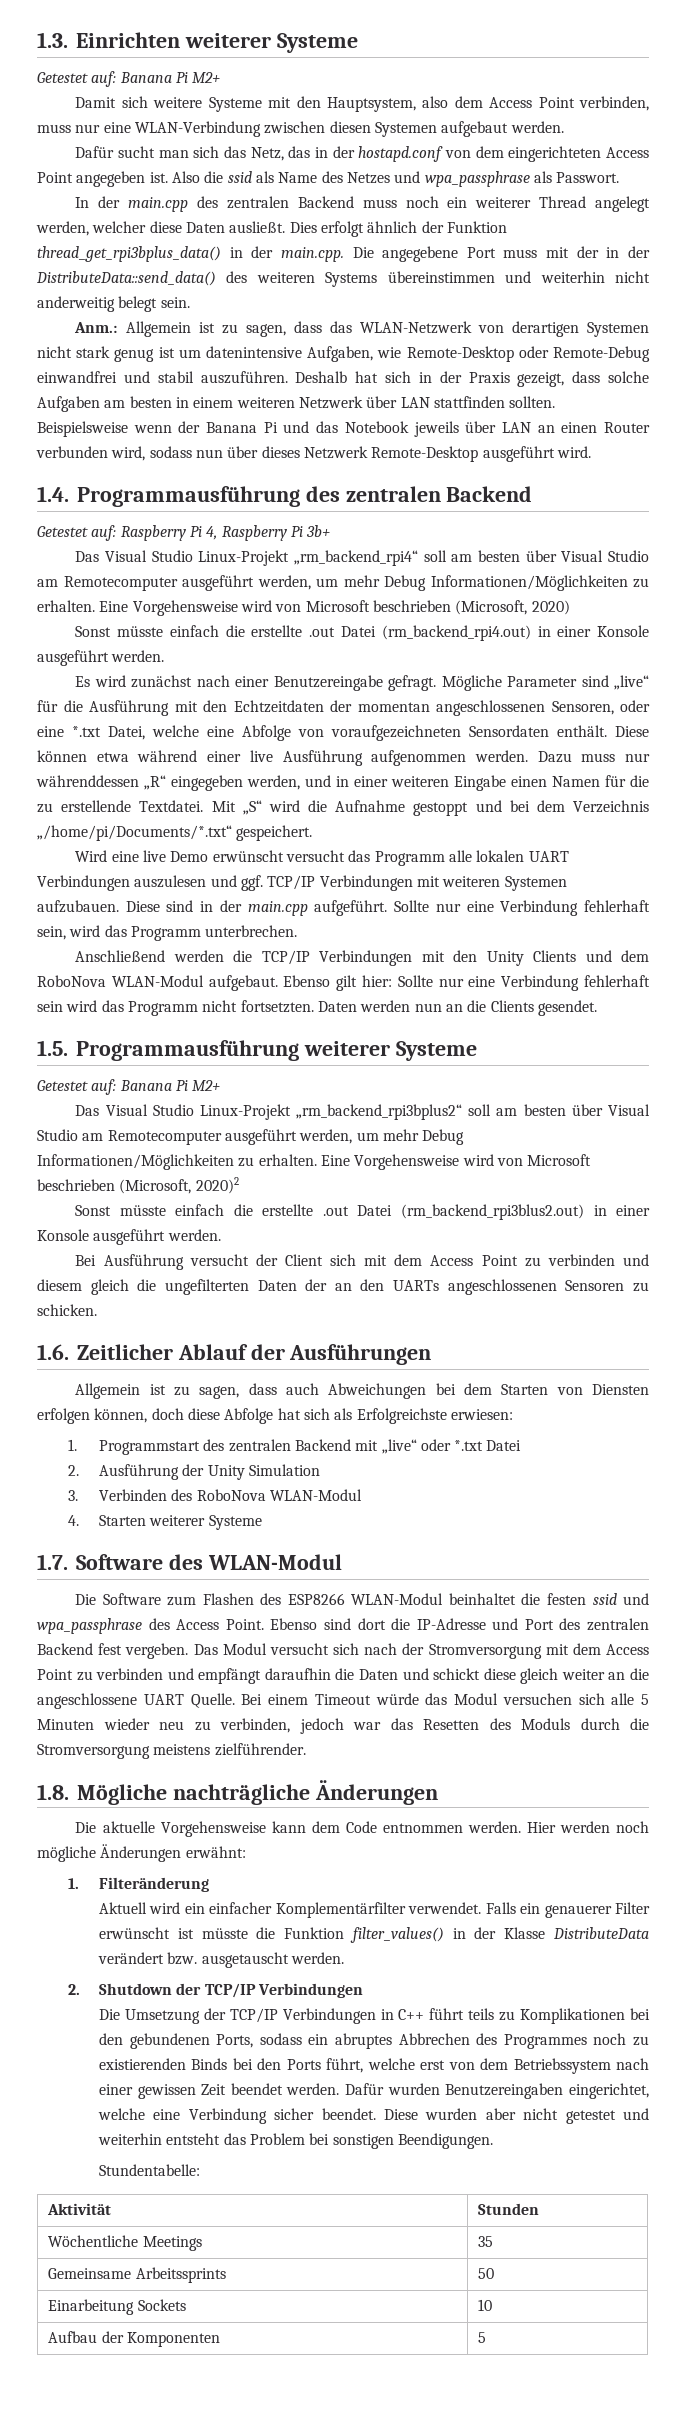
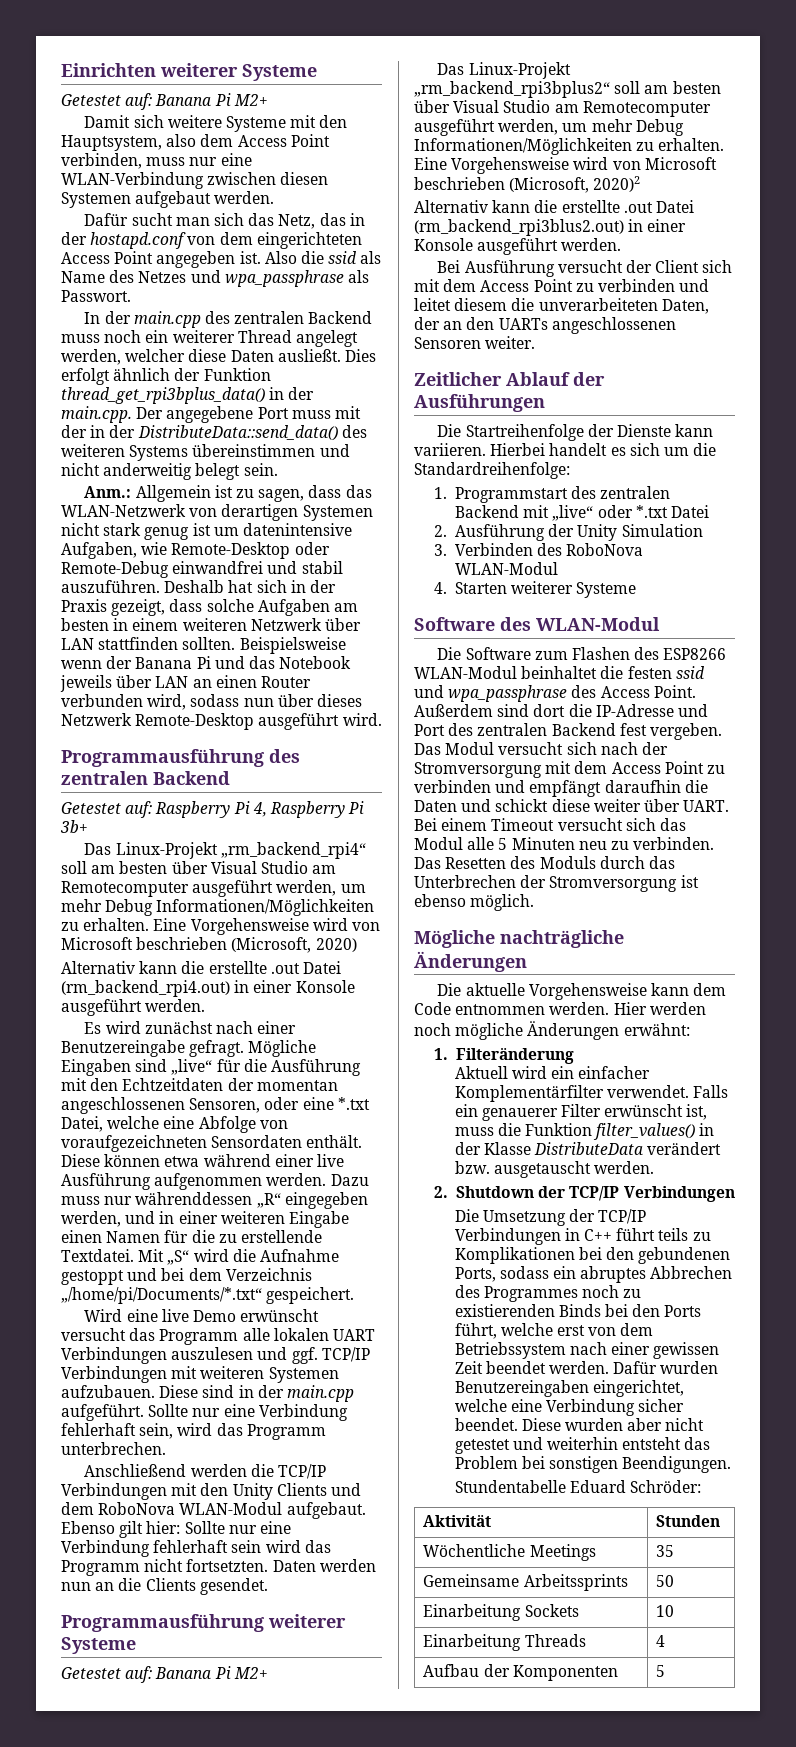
- 1.3. Einrichten weiterer Systeme
+ Einrichten weiterer Systeme
- Dies erfolgt ähnlich der Funktion thread_get_rpi3bplus_data() in der main.cpp. Die angegebene Port muss mit der in der DistributeData::send_data() des weiteren Systems übereinstimmen und weiterhin nicht anderweitig belegt sein.
+ Dies erfolgt ähnlich der Funktion thread_get_rpi3bplus_data() in der main.cpp. Der angegebene Port muss mit der in der DistributeData::send_data() des weiteren Systems übereinstimmen und nicht anderweitig belegt sein.
- 1.4. Programmausführung des zentralen Backend
+ Programmausführung des zentralen Backend
- Das Visual Studio Linux-Projekt „rm_backend_rpi4“ soll am besten über Visual Studio am Remotecomputer ausgeführt werden, um mehr Debug Informationen/Möglichkeiten zu erhalten.
+ Das Linux-Projekt „rm_backend_rpi4“ soll am besten über Visual Studio am Remotecomputer ausgeführt werden, um mehr Debug Informationen/Möglichkeiten zu erhalten.
- Sonst müsste einfach die erstellte .out Datei (rm_backend_rpi4.out) in einer Konsole ausgeführt werden.
+ Alternativ kann die erstellte .out Datei (rm_backend_rpi4.out) in einer Konsole ausgeführt werden.
- Mögliche Parameter sind „live“ für die Ausführung mit den Echtzeitdaten der momentan angeschlossenen Sensoren, oder eine *.txt Datei, welche eine Abfolge von voraufgezeichneten Sensordaten enthält.
+ Mögliche Eingaben sind „live“ für die Ausführung mit den Echtzeitdaten der momentan angeschlossenen Sensoren, oder eine *.txt Datei, welche eine Abfolge von voraufgezeichneten Sensordaten enthält.
- 1.5. Programmausführung weiterer Systeme
+ Programmausführung weiterer Systeme
- Das Visual Studio Linux-Projekt „rm_backend_rpi3bplus2“ soll am besten über Visual Studio am Remotecomputer ausgeführt werden, um mehr Debug Informationen/Möglichkeiten zu erhalten.
+ Das Linux-Projekt „rm_backend_rpi3bplus2“ soll am besten über Visual Studio am Remotecomputer ausgeführt werden, um mehr Debug Informationen/Möglichkeiten zu erhalten.
- Sonst müsste einfach die erstellte .out Datei (rm_backend_rpi3blus2.out) in einer Konsole ausgeführt werden.
+ Alternativ kann die erstellte .out Datei (rm_backend_rpi3blus2.out) in einer Konsole ausgeführt werden.
- Bei Ausführung versucht der Client sich mit dem Access Point zu verbinden und diesem gleich die ungefilterten Daten der an den UARTs angeschlossenen Sensoren zu schicken.
- 1.6. Zeitlicher Ablauf der Ausführungen
+ Bei Ausführung versucht der Client sich mit dem Access Point zu verbinden und leitet diesem die unverarbeiteten Daten, der an den UARTs angeschlossenen Sensoren weiter.
+ Zeitlicher Ablauf der Ausführungen
- Allgemein ist zu sagen, dass auch Abweichungen bei dem Starten von Diensten erfolgen können, doch diese Abfolge hat sich als Erfolgreichste erwiesen:
+ Die Startreihenfolge der Dienste kann variieren. Hierbei handelt es sich um die Standardreihenfolge:
- 1.7. Software des WLAN-Modul
+ Software des WLAN-Modul
- Ebenso sind dort die IP-Adresse und Port des zentralen Backend fest vergeben.
+ Außerdem sind dort die IP-Adresse und Port des zentralen Backend fest vergeben.
- Das Modul versucht sich nach der Stromversorgung mit dem Access Point zu verbinden und empfängt daraufhin die Daten und schickt diese gleich weiter an die angeschlossene UART Quelle. Bei einem Timeout würde das Modul versuchen sich alle 5 Minuten wieder neu zu verbinden, jedoch war das Resetten des Moduls durch die Stromversorgung meistens zielführender.
- 1.8. Mögliche nachträgliche Änderungen
+ Das Modul versucht sich nach der Stromversorgung mit dem Access Point zu verbinden und empfängt daraufhin die Daten und schickt diese weiter über UART. Bei einem Timeout versucht sich das Modul alle 5 Minuten neu zu verbinden. Das Resetten des Moduls durch das Unterbrechen der Stromversorgung ist ebenso möglich.
+ Mögliche nachträgliche Änderungen
- Falls ein genauerer Filter erwünscht ist müsste die Funktion filter_values() in der Klasse DistributeData verändert bzw. ausgetauscht werden.
+ Falls ein genauerer Filter erwünscht ist, muss die Funktion filter_values() in der Klasse DistributeData verändert bzw. ausgetauscht werden.
- Stundentabelle:
+ Stundentabelle Eduard Schröder:
+ Einarbeitung Threads | 4

